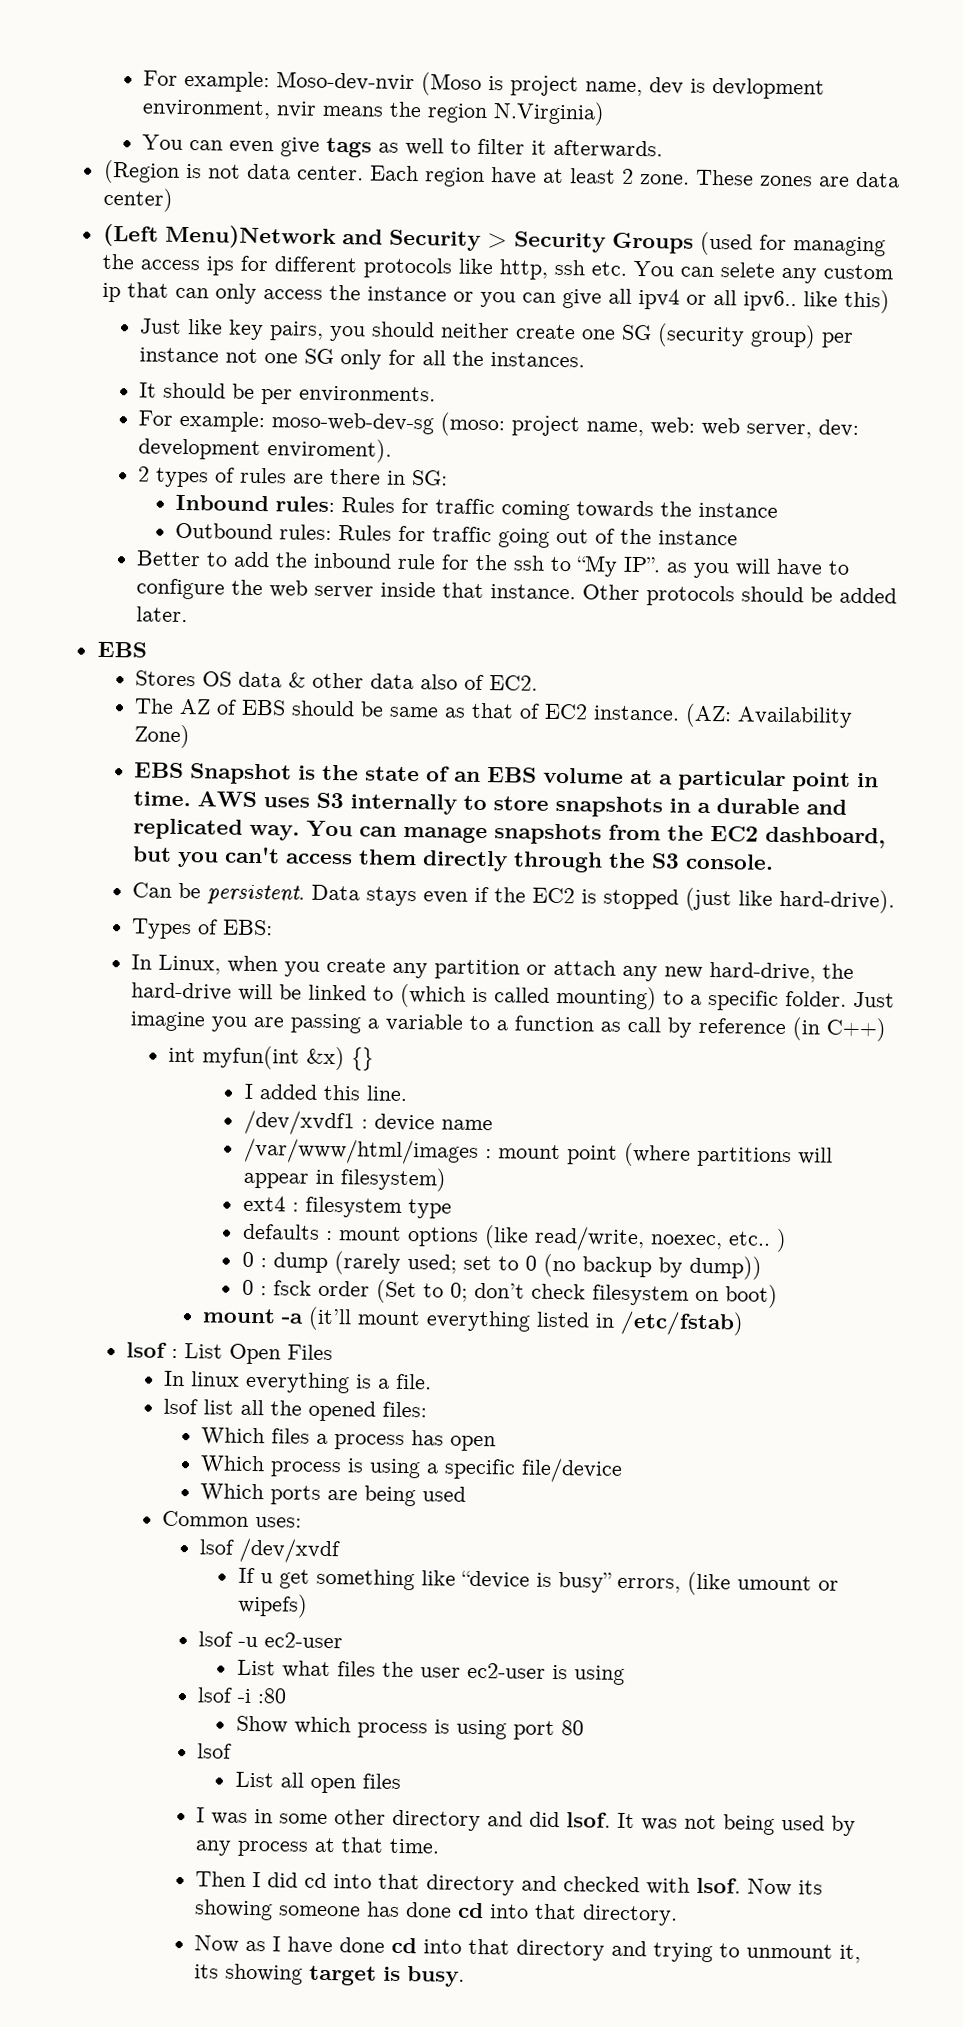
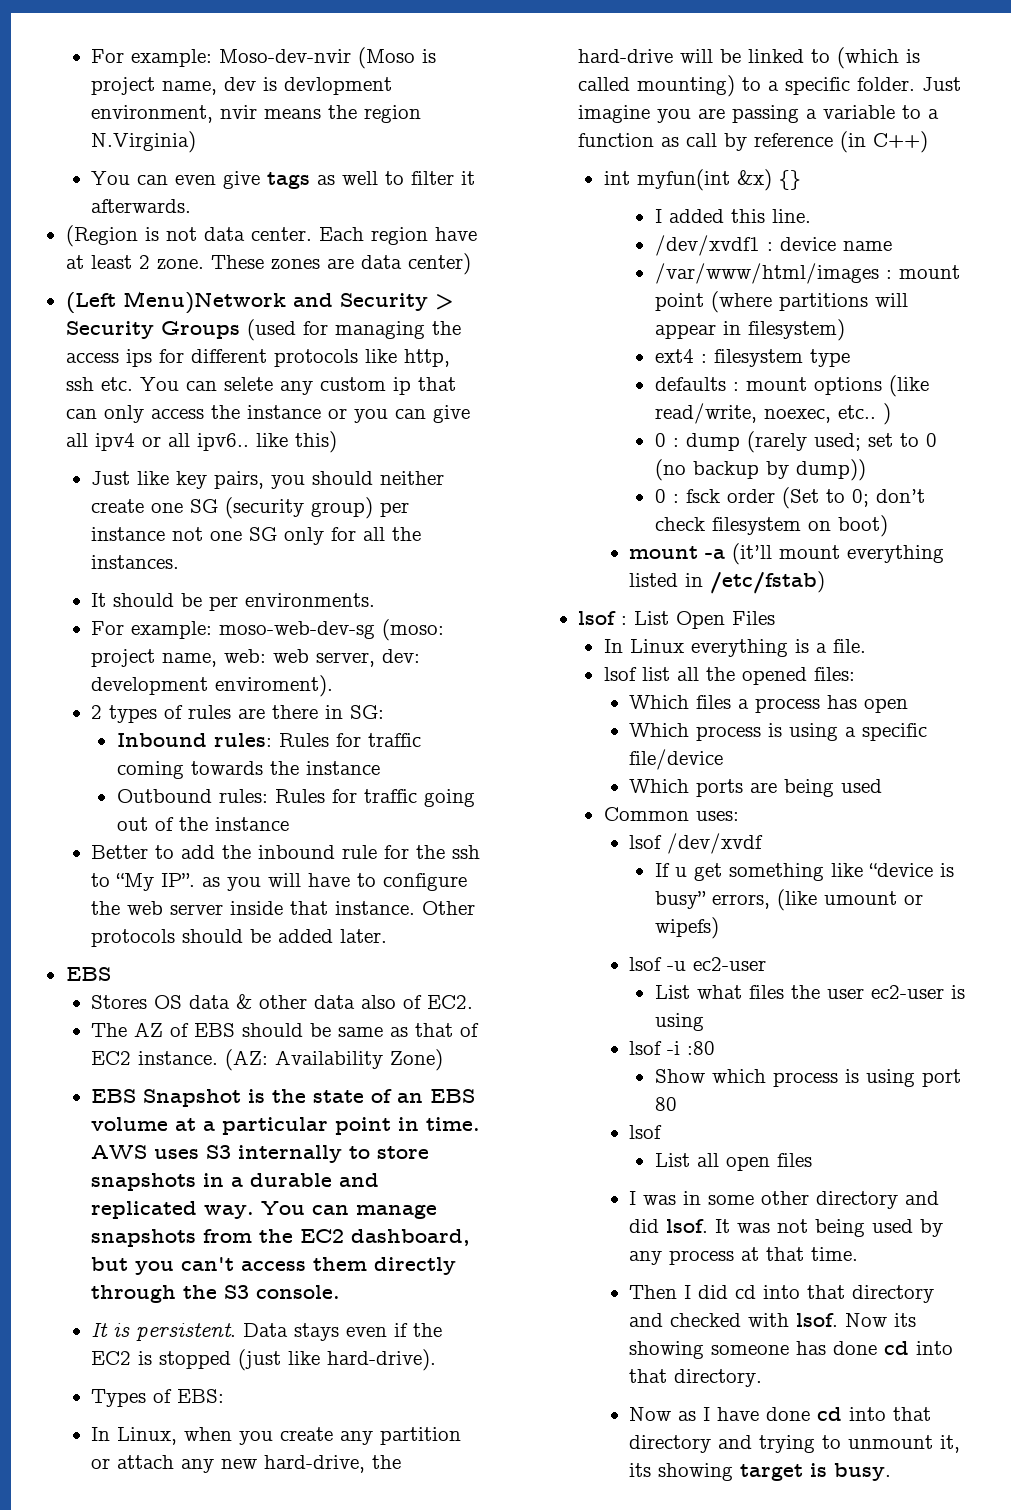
- Can be persistent.
+ It is persistent.
- In linux everything is a file.
+ In Linux everything is a file.

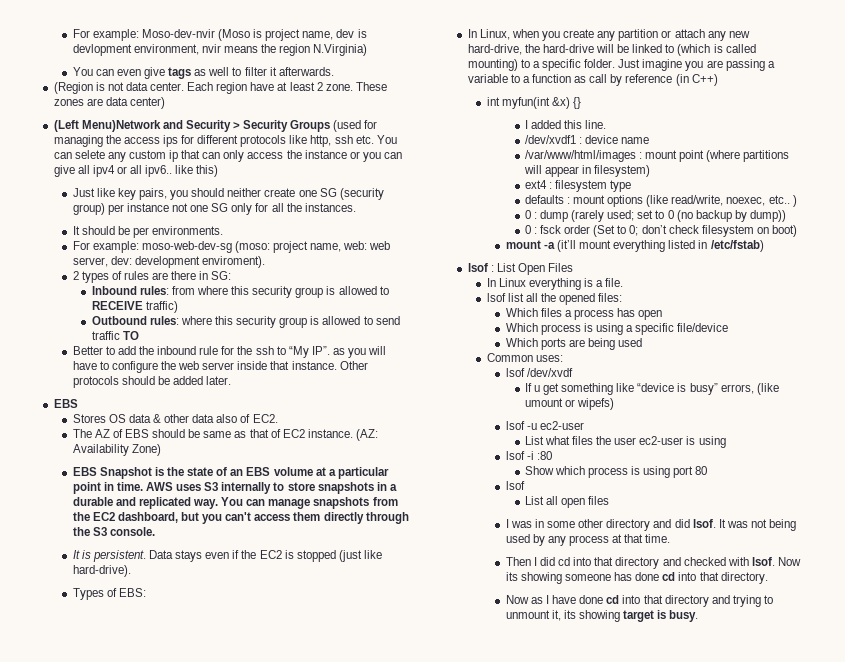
- Inbound rules: Rules for traffic coming towards the instance
- Outbound rules: Rules for traffic going out of the instance
+ Inbound rules: from where this security group is allowed to RECEIVE traffic)
+ Outbound rules: where this security group is allowed to send traffic TO

